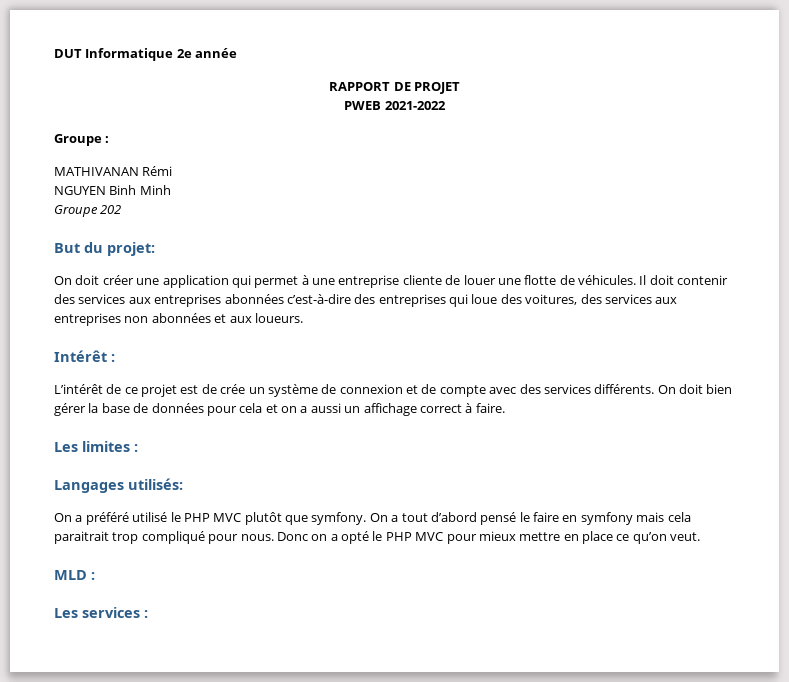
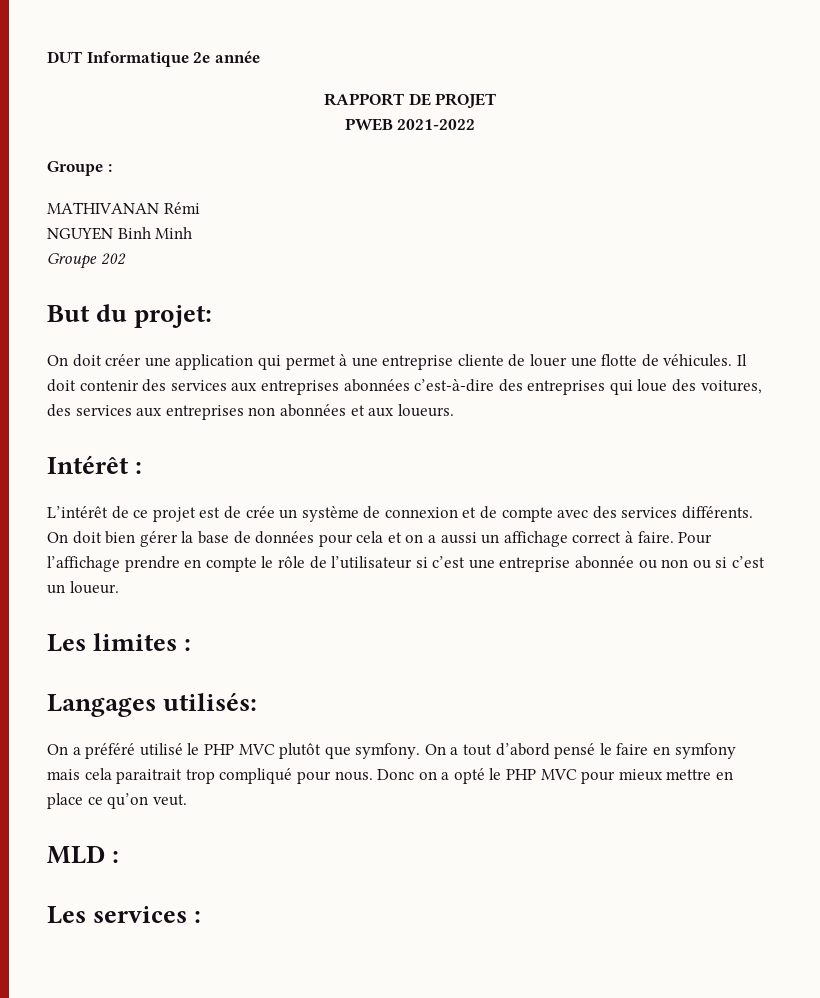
+ Pour l’affichage prendre en compte le rôle de l’utilisateur si c’est une entreprise abonnée ou non ou si c’est un loueur.

